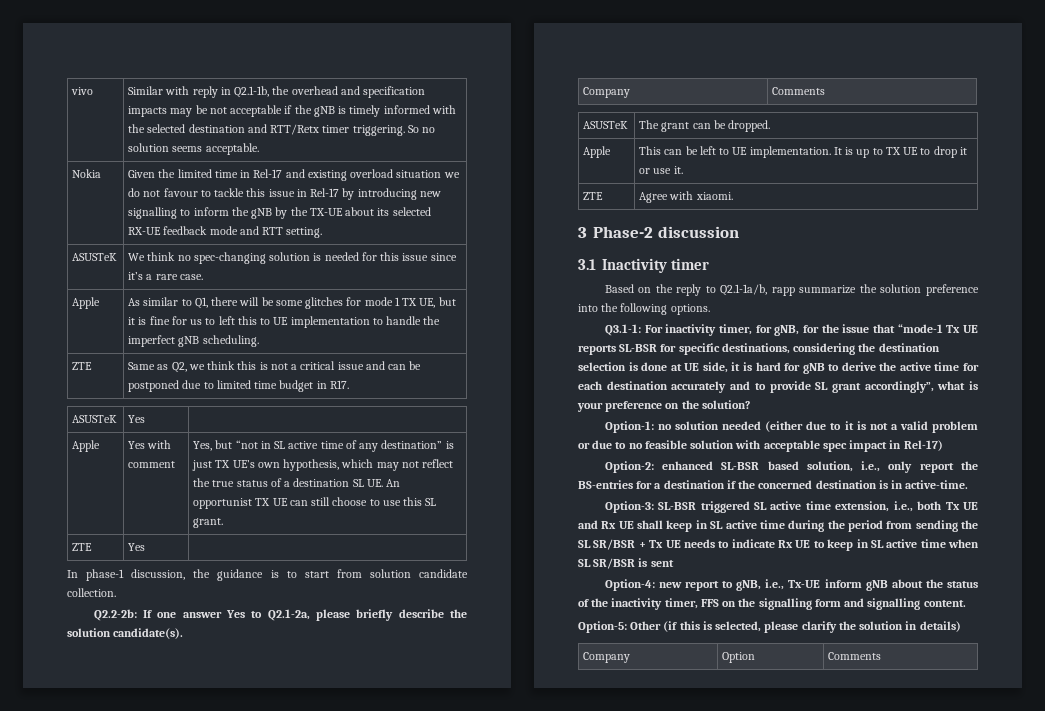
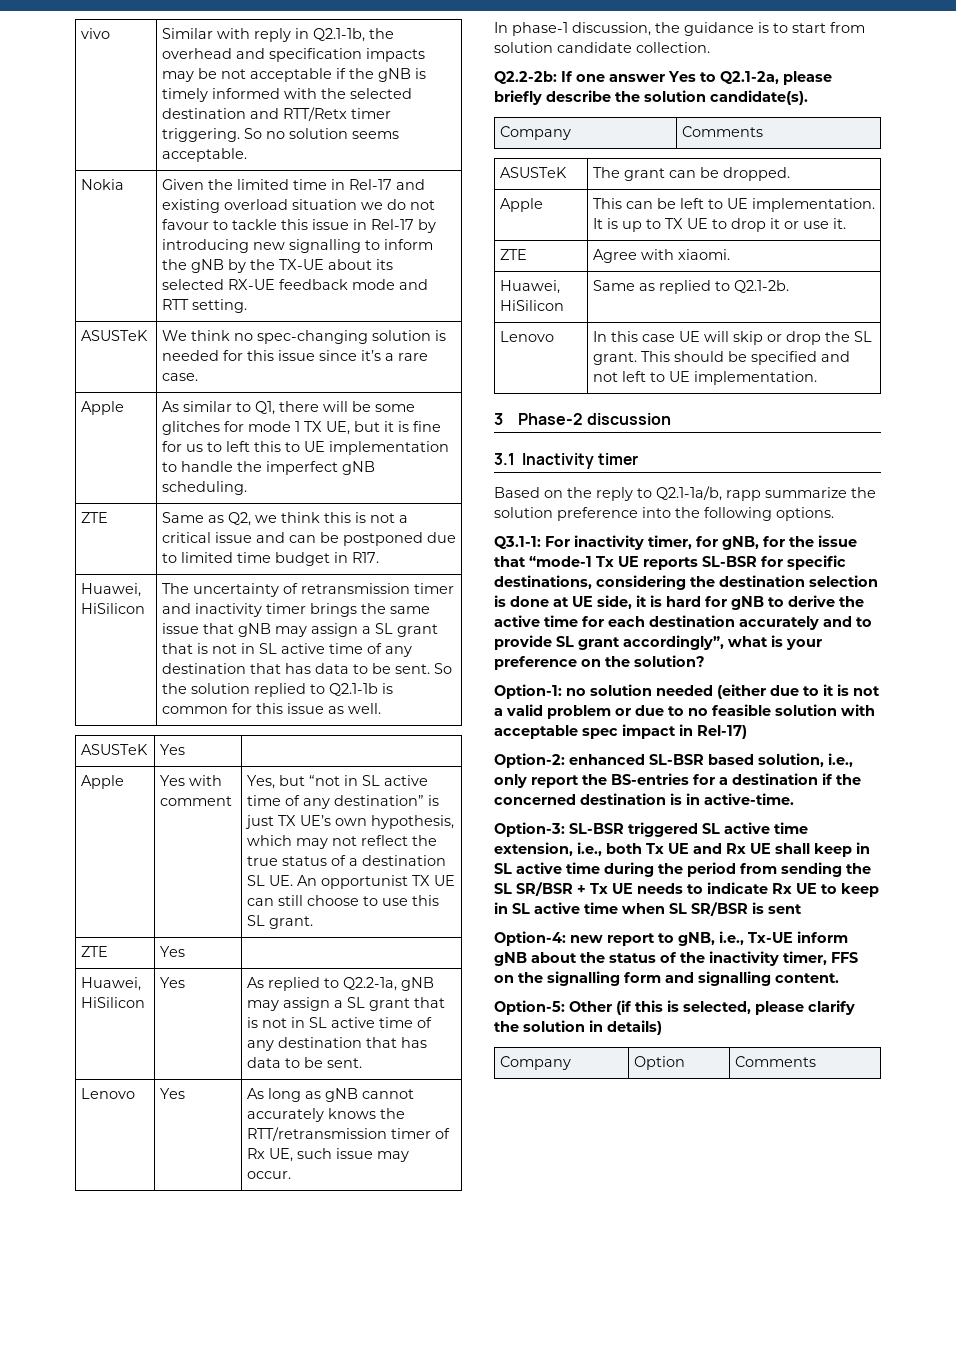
+ Huawei, HiSilicon | The uncertainty of retransmission timer and inactivity timer brings the same issue that gNB may assign a SL grant that is not in SL active time of any destination that has data to be sent. So the solution replied to Q2.1-1b is common for this issue as well.
+ Huawei, HiSilicon | Yes | As replied to Q2.2-1a, gNB may assign a SL grant that is not in SL active time of any destination that has data to be sent.
+ Lenovo | Yes | As long as gNB cannot accurately knows the RTT/retransmission timer of Rx UE, such issue may occur.
+ Huawei, HiSilicon | Same as replied to Q2.1-2b.
+ Lenovo | In this case UE will skip or drop the SL grant. This should be specified and not left to UE implementation.

